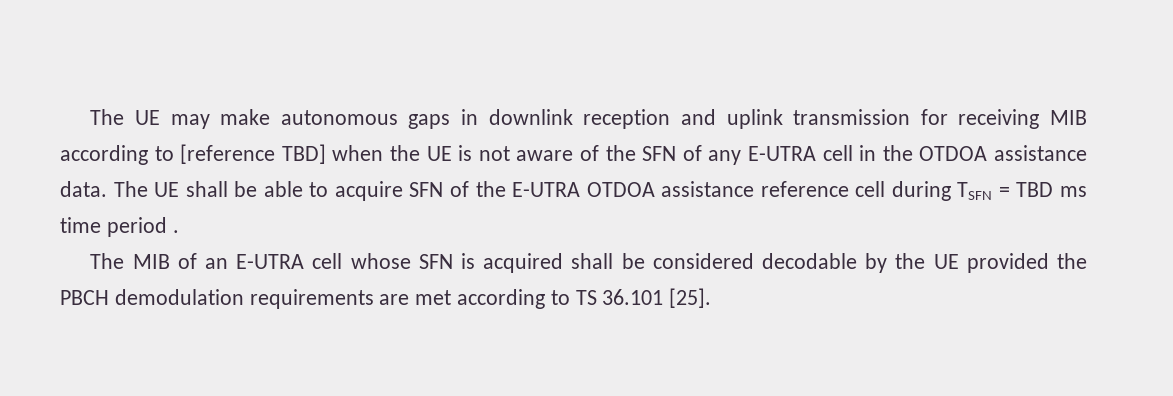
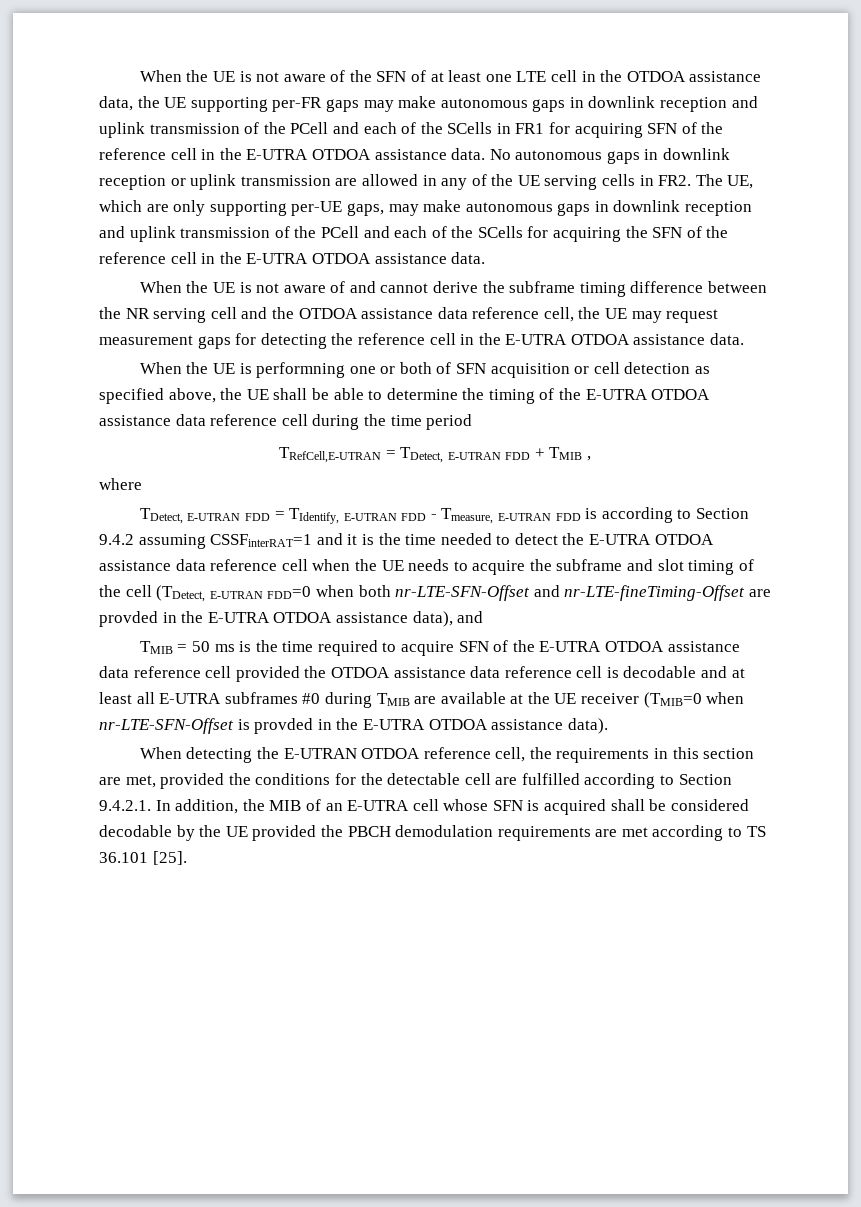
- The UE may make autonomous gaps in downlink reception and uplink transmission for receiving MIB according to [reference TBD] when the UE is not aware of the SFN of any E-UTRA cell in the OTDOA assistance data. The UE shall be able to acquire SFN of the E-UTRA OTDOA assistance reference cell during TSFN = TBD ms time period .
- The MIB of an E-UTRA cell whose SFN is acquired shall be considered decodable by the UE provided the PBCH demodulation requirements are met according to TS 36.101 [25].
+ When the UE is not aware of the SFN of at least one LTE cell in the OTDOA assistance data, the UE supporting per-FR gaps may make autonomous gaps in downlink reception and uplink transmission of the PCell and each of the SCells in FR1 for acquiring SFN of the reference cell in the E-UTRA OTDOA assistance data. No autonomous gaps in downlink reception or uplink transmission are allowed in any of the UE serving cells in FR2. The UE, which are only supporting per-UE gaps, may make autonomous gaps in downlink reception and uplink transmission of the PCell and each of the SCells for acquiring the SFN of the reference cell in the E-UTRA OTDOA assistance data.
+ When the UE is not aware of and cannot derive the subframe timing difference between the NR serving cell and the OTDOA assistance data reference cell, the UE may request measurement gaps for detecting the reference cell in the E-UTRA OTDOA assistance data.
+ When the UE is performning one or both of SFN acquisition or cell detection as specified above, the UE shall be able to determine the timing of the E-UTRA OTDOA assistance data reference cell during the time period
+ TRefCell,E-UTRAN = TDetect, E-UTRAN FDD + TMIB ,
+ where
+ TDetect, E-UTRAN FDD = TIdentify, E-UTRAN FDD - Tmeasure, E-UTRAN FDD is according to Section 9.4.2 assuming CSSFinterRAT=1 and it is the time needed to detect the E-UTRA OTDOA assistance data reference cell when the UE needs to acquire the subframe and slot timing of the cell (TDetect, E-UTRAN FDD=0 when both nr-LTE-SFN-Offset and nr-LTE-fineTiming-Offset are provded in the E-UTRA OTDOA assistance data), and
+ TMIB = 50 ms is the time required to acquire SFN of the E-UTRA OTDOA assistance data reference cell provided the OTDOA assistance data reference cell is decodable and at least all E-UTRA subframes #0 during TMIB are available at the UE receiver (TMIB=0 when nr-LTE-SFN-Offset is provded in the E-UTRA OTDOA assistance data).
+ When detecting the E-UTRAN OTDOA reference cell, the requirements in this section are met, provided the conditions for the detectable cell are fulfilled according to Section 9.4.2.1. In addition, the MIB of an E-UTRA cell whose SFN is acquired shall be considered decodable by the UE provided the PBCH demodulation requirements are met according to TS 36.101 [25].

